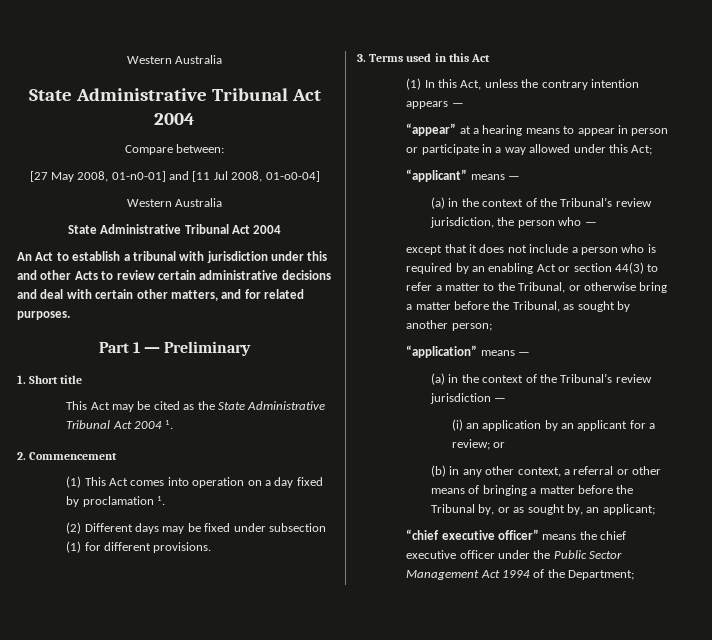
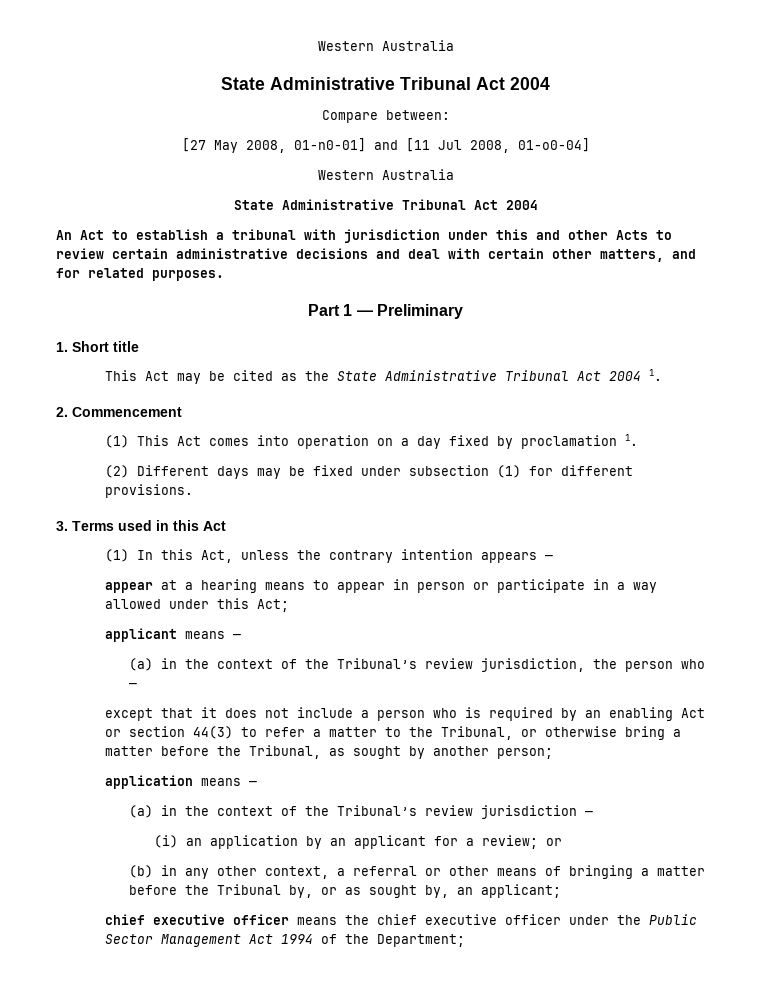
- “appear” at a hearing means to appear in person or participate in a way allowed under this Act;
+ appear at a hearing means to appear in person or participate in a way allowed under this Act;
- “applicant” means —
+ applicant means —
- “application” means —
+ application means —
- “chief executive officer” means the chief executive officer under the Public Sector Management Act 1994 of the Department;
+ chief executive officer means the chief executive officer under the Public Sector Management Act 1994 of the Department;

